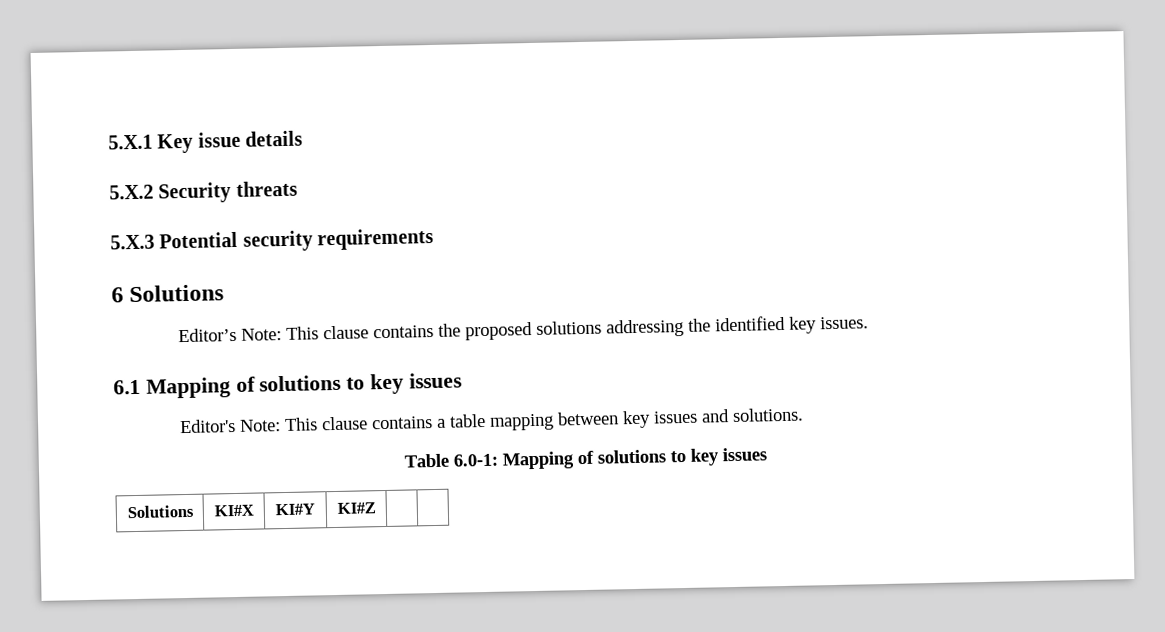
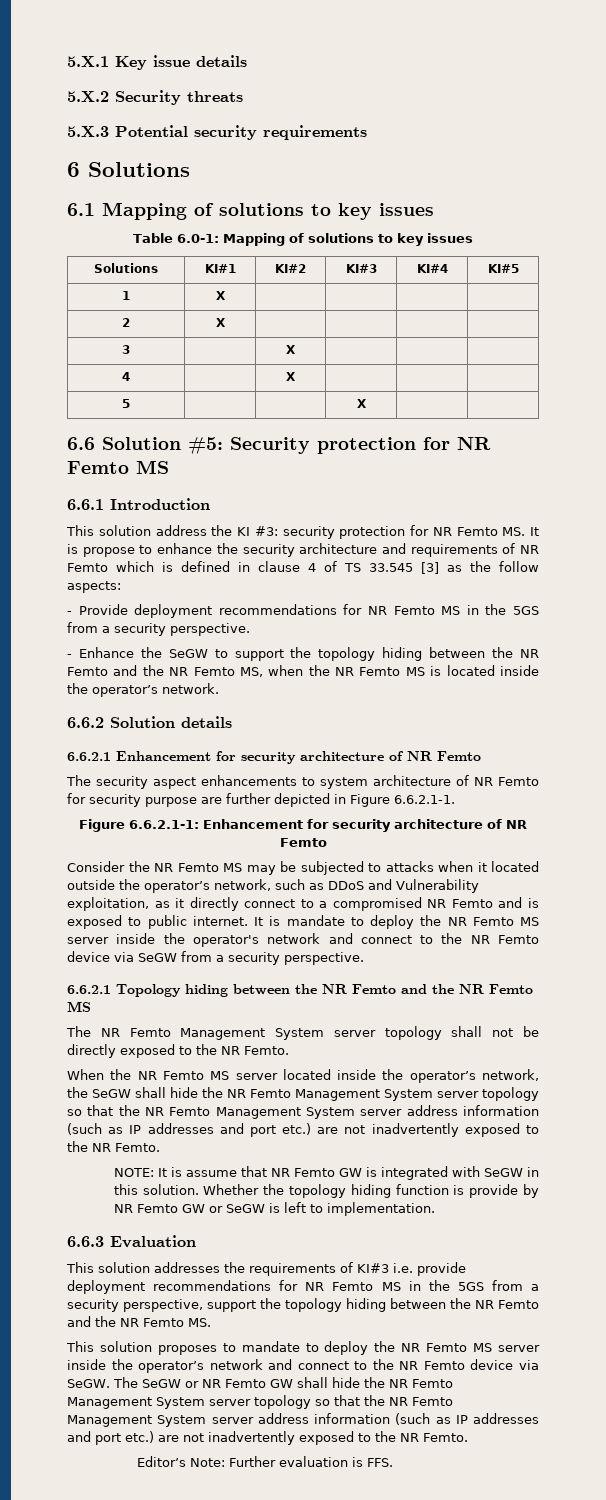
- Editor’s Note: This clause contains the proposed solutions addressing the identified key issues.
- Editor's Note: This clause contains a table mapping between key issues and solutions.
- Solutions | KI#X | KI#Y | KI#Z | |
+ Solutions | KI#1 | KI#2 | KI#3 | KI#4 | KI#5
+ 1 | X | | | |
+ 2 | X | | | |
+ 3 | | X | | |
+ 4 | | X | | |
+ 5 | | | X | |
+ 6.6 Solution #5: Security protection for NR Femto MS
+ 6.6.1 Introduction
+ This solution address the KI #3: security protection for NR Femto MS. It is propose to enhance the security architecture and requirements of NR Femto which is defined in clause 4 of TS 33.545 [3] as the follow aspects:
+ - Provide deployment recommendations for NR Femto MS in the 5GS from a security perspective.
+ - Enhance the SeGW to support the topology hiding between the NR Femto and the NR Femto MS, when the NR Femto MS is located inside the operator’s network.
+ 6.6.2 Solution details
+ 6.6.2.1 Enhancement for security architecture of NR Femto
+ The security aspect enhancements to system architecture of NR Femto for security purpose are further depicted in Figure 6.6.2.1-1.
+ Figure 6.6.2.1-1: Enhancement for security architecture of NR Femto
+ Consider the NR Femto MS may be subjected to attacks when it located outside the operator’s network, such as DDoS and Vulnerability exploitation, as it directly connect to a compromised NR Femto and is exposed to public internet. It is mandate to deploy the NR Femto MS server inside the operator's network and connect to the NR Femto device via SeGW from a security perspective.
+ 6.6.2.1 Topology hiding between the NR Femto and the NR Femto MS
+ The NR Femto Management System server topology shall not be directly exposed to the NR Femto.
+ When the NR Femto MS server located inside the operator’s network, the SeGW shall hide the NR Femto Management System server topology so that the NR Femto Management System server address information (such as IP addresses and port etc.) are not inadvertently exposed to the NR Femto.
+ NOTE: It is assume that NR Femto GW is integrated with SeGW in this solution. Whether the topology hiding function is provide by NR Femto GW or SeGW is left to implementation.
+ 6.6.3 Evaluation
+ This solution addresses the requirements of KI#3 i.e. provide deployment recommendations for NR Femto MS in the 5GS from a security perspective, support the topology hiding between the NR Femto and the NR Femto MS.
+ This solution proposes to mandate to deploy the NR Femto MS server inside the operator’s network and connect to the NR Femto device via SeGW. The SeGW or NR Femto GW shall hide the NR Femto Management System server topology so that the NR Femto Management System server address information (such as IP addresses and port etc.) are not inadvertently exposed to the NR Femto.
+ Editor’s Note: Further evaluation is FFS.

